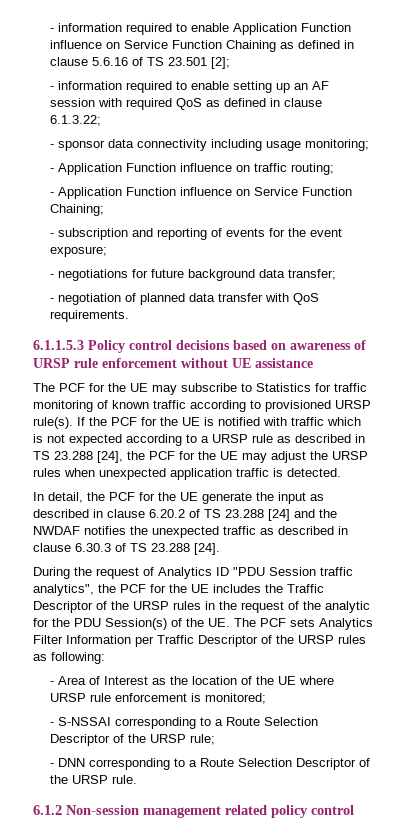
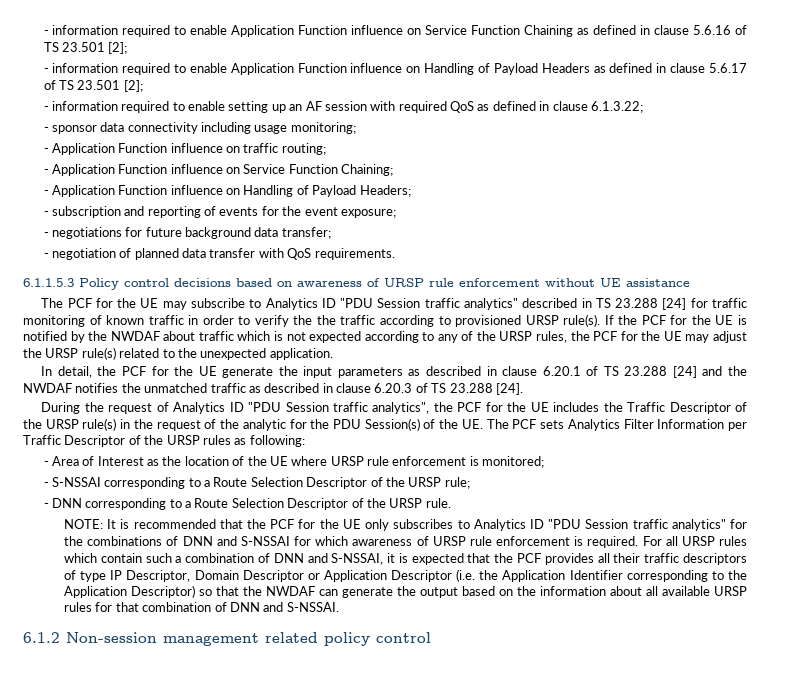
+ - information required to enable Application Function influence on Handling of Payload Headers as defined in clause 5.6.17 of TS 23.501 [2];
+ - Application Function influence on Handling of Payload Headers;
- The PCF for the UE may subscribe to Statistics for traffic monitoring of known traffic according to provisioned URSP rule(s).
+ The PCF for the UE may subscribe to Analytics ID "PDU Session traffic analytics" described in TS 23.288 [24] for traffic monitoring of known traffic in order to verify the the traffic according to provisioned URSP rule(s).
- If the PCF for the UE is notified with traffic which is not expected according to a URSP rule as described in TS 23.288 [24], the PCF for the UE may adjust the URSP rules when unexpected application traffic is detected.
+ If the PCF for the UE is notified by the NWDAF about traffic which is not expected according to any of the URSP rules, the PCF for the UE may adjust the URSP rule(s) related to the unexpected application.
- In detail, the PCF for the UE generate the input as described in clause 6.20.2 of TS 23.288 [24] and the NWDAF notifies the unexpected traffic as described in clause 6.30.3 of TS 23.288 [24].
+ In detail, the PCF for the UE generate the input parameters as described in clause 6.20.1 of TS 23.288 [24] and the NWDAF notifies the unmatched traffic as described in clause 6.20.3 of TS 23.288 [24].
- During the request of Analytics ID "PDU Session traffic analytics", the PCF for the UE includes the Traffic Descriptor of the URSP rules in the request of the analytic for the PDU Session(s) of the UE. The PCF sets Analytics Filter Information per Traffic Descriptor of the URSP rules as following:
+ During the request of Analytics ID "PDU Session traffic analytics", the PCF for the UE includes the Traffic Descriptor of the URSP rule(s) in the request of the analytic for the PDU Session(s) of the UE. The PCF sets Analytics Filter Information per Traffic Descriptor of the URSP rules as following:
+ NOTE: It is recommended that the PCF for the UE only subscribes to Analytics ID "PDU Session traffic analytics" for the combinations of DNN and S-NSSAI for which awareness of URSP rule enforcement is required. For all URSP rules which contain such a combination of DNN and S-NSSAI, it is expected that the PCF provides all their traffic descriptors of type IP Descriptor, Domain Descriptor or Application Descriptor (i.e. the Application Identifier corresponding to the Application Descriptor) so that the NWDAF can generate the output based on the information about all available URSP rules for that combination of DNN and S-NSSAI.

